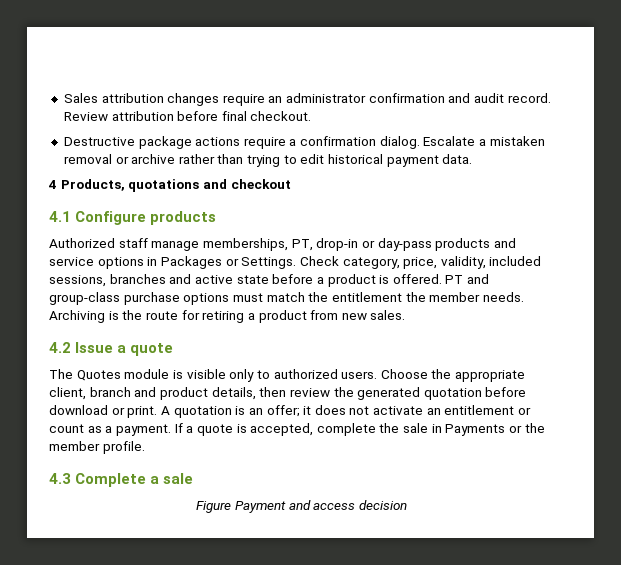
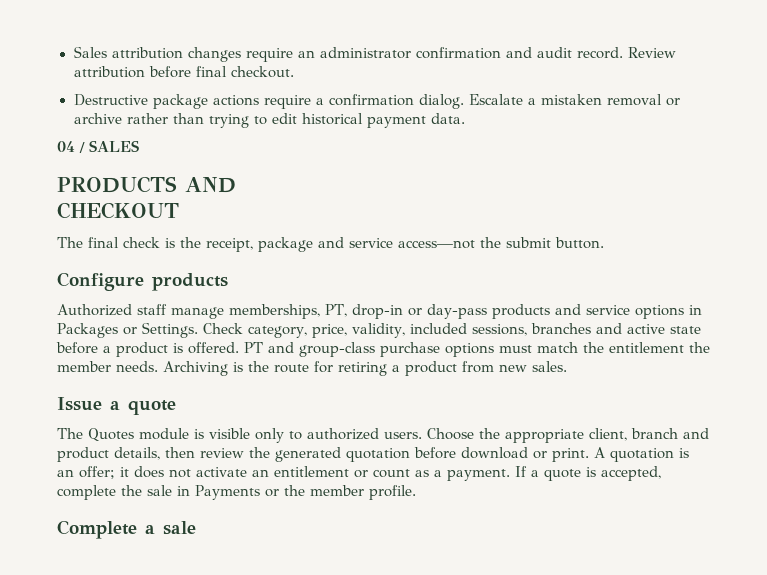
- 4 Products, quotations and checkout
- 4.1 Configure products
+ 04 / SALES
+ PRODUCTS AND
+ CHECKOUT
+ The final check is the receipt, package and service access—not the submit button.
+ Configure products
- 4.2 Issue a quote
+ Issue a quote
- 4.3 Complete a sale
+ Complete a sale
- Figure Payment and access decision

